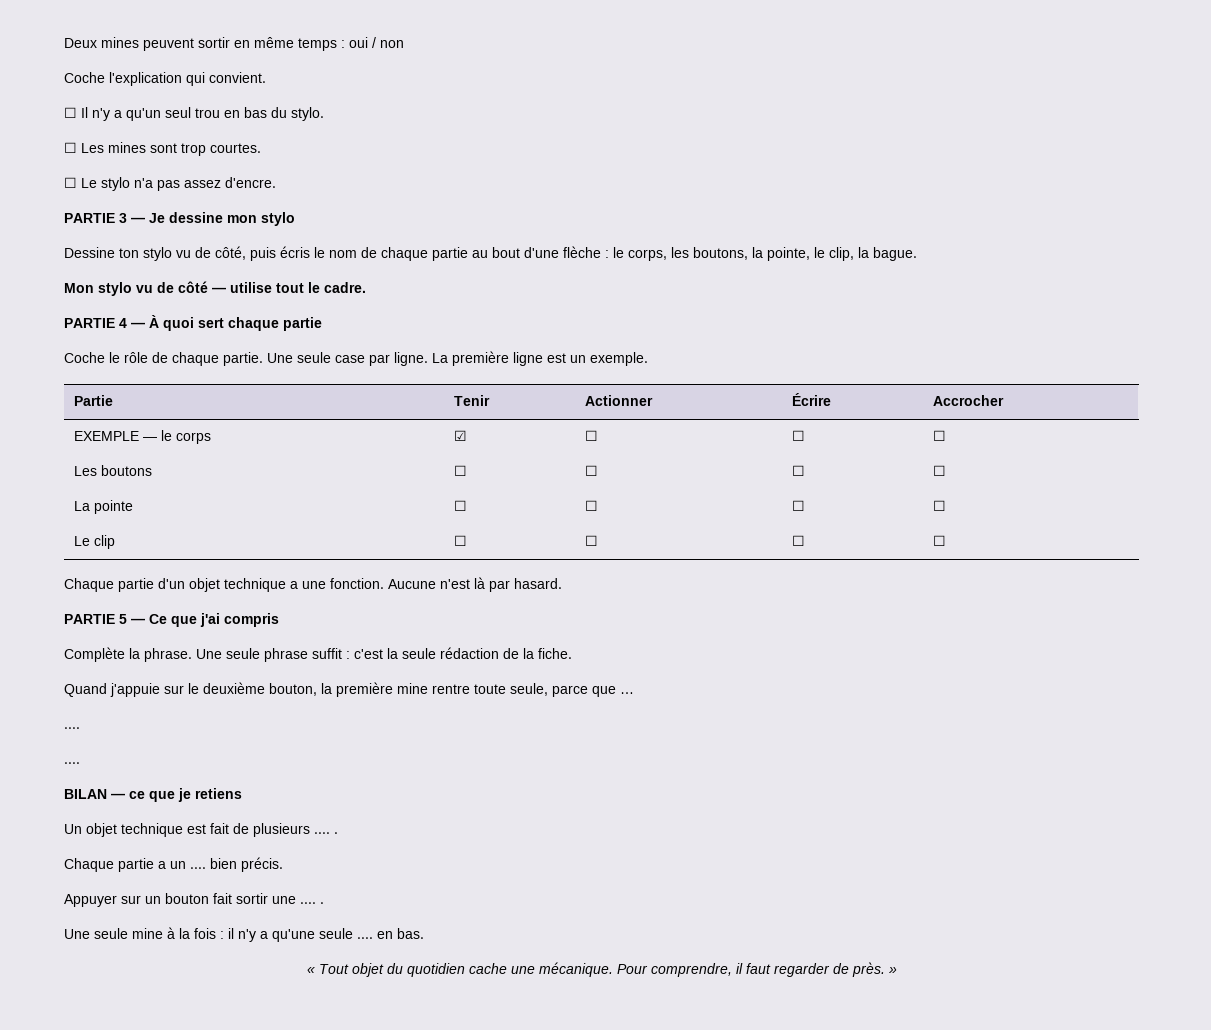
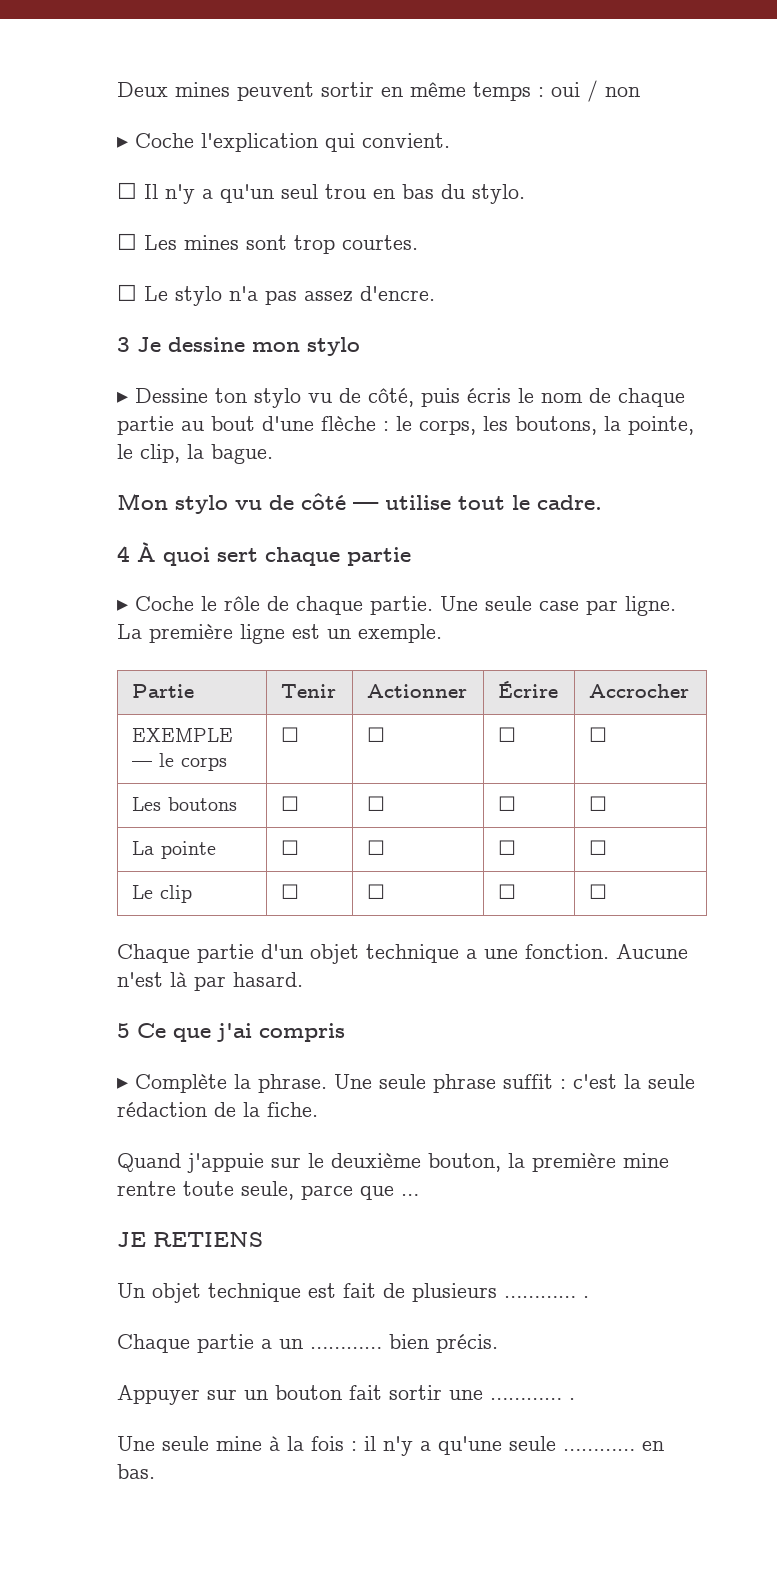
- Coche l'explication qui convient.
+ ▸ Coche l'explication qui convient.
- PARTIE 3 — Je dessine mon stylo
+ 3 Je dessine mon stylo
- Dessine ton stylo vu de côté, puis écris le nom de chaque partie au bout d'une flèche : le corps, les boutons, la pointe, le clip, la bague.
+ ▸ Dessine ton stylo vu de côté, puis écris le nom de chaque partie au bout d'une flèche : le corps, les boutons, la pointe, le clip, la bague.
- PARTIE 4 — À quoi sert chaque partie
+ 4 À quoi sert chaque partie
- Coche le rôle de chaque partie.
+ ▸ Coche le rôle de chaque partie.
- EXEMPLE — le corps | ☑ | ☐ | ☐ | ☐
+ EXEMPLE — le corps | ☐ | ☐ | ☐ | ☐
- PARTIE 5 — Ce que j'ai compris
+ 5 Ce que j'ai compris
- Complète la phrase.
+ ▸ Complète la phrase.
  Quand j'appuie sur le deuxième bouton, la première mine rentre toute seule, parce que …
- ....
- ....
- BILAN — ce que je retiens
+ JE RETIENS
- Un objet technique est fait de plusieurs .... .
+ Un objet technique est fait de plusieurs ………… .
- Chaque partie a un .... bien précis.
+ Chaque partie a un ………… bien précis.
- Appuyer sur un bouton fait sortir une .... .
+ Appuyer sur un bouton fait sortir une ………… .
- Une seule mine à la fois : il n'y a qu'une seule .... en bas.
+ Une seule mine à la fois : il n'y a qu'une seule ………… en bas.
- « Tout objet du quotidien cache une mécanique. Pour comprendre, il faut regarder de près. »

